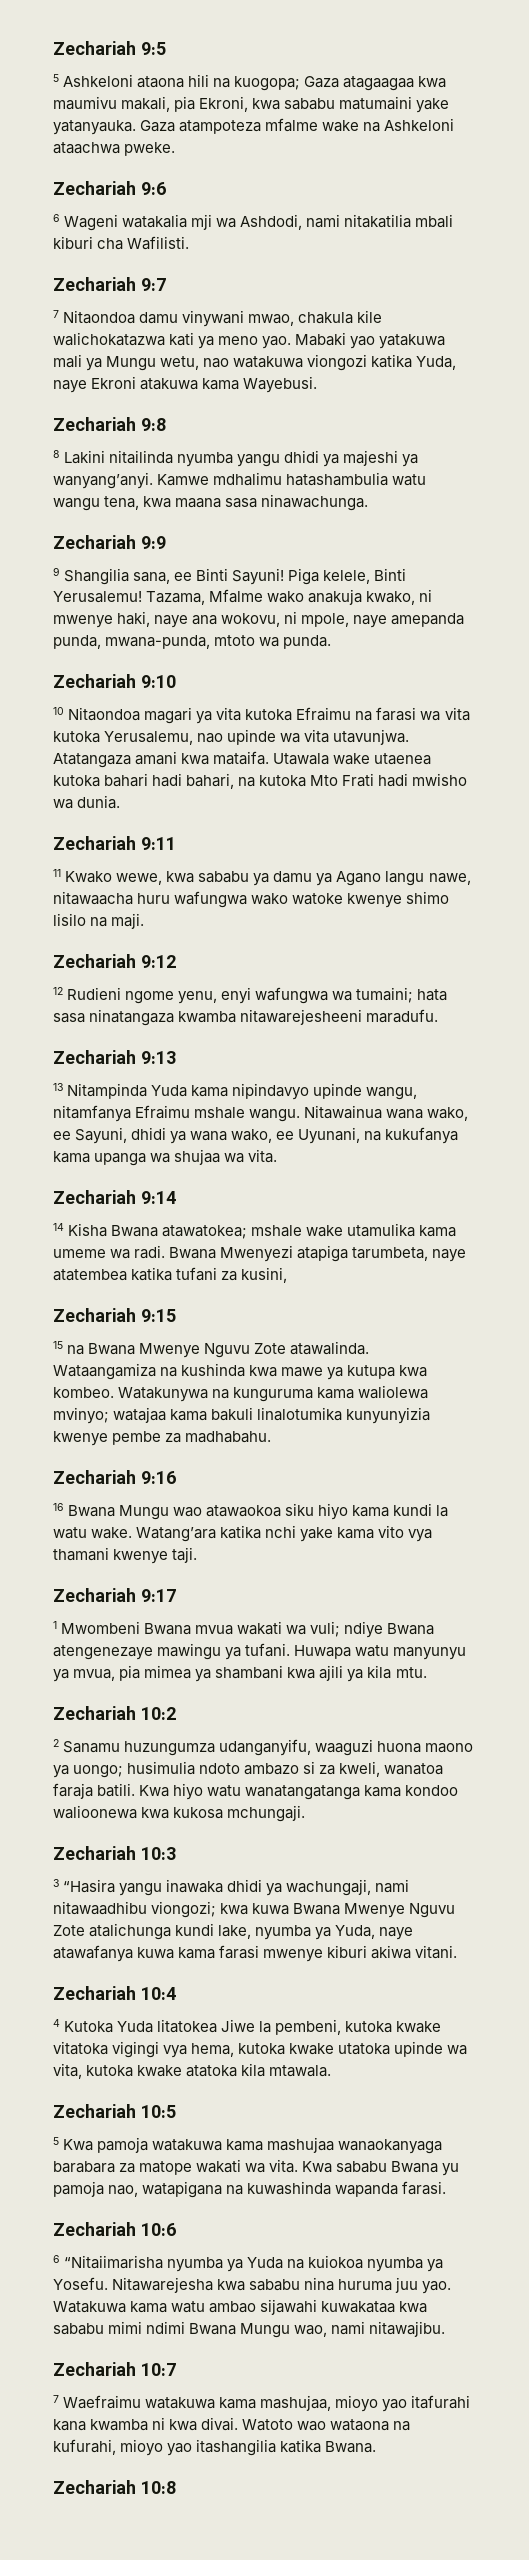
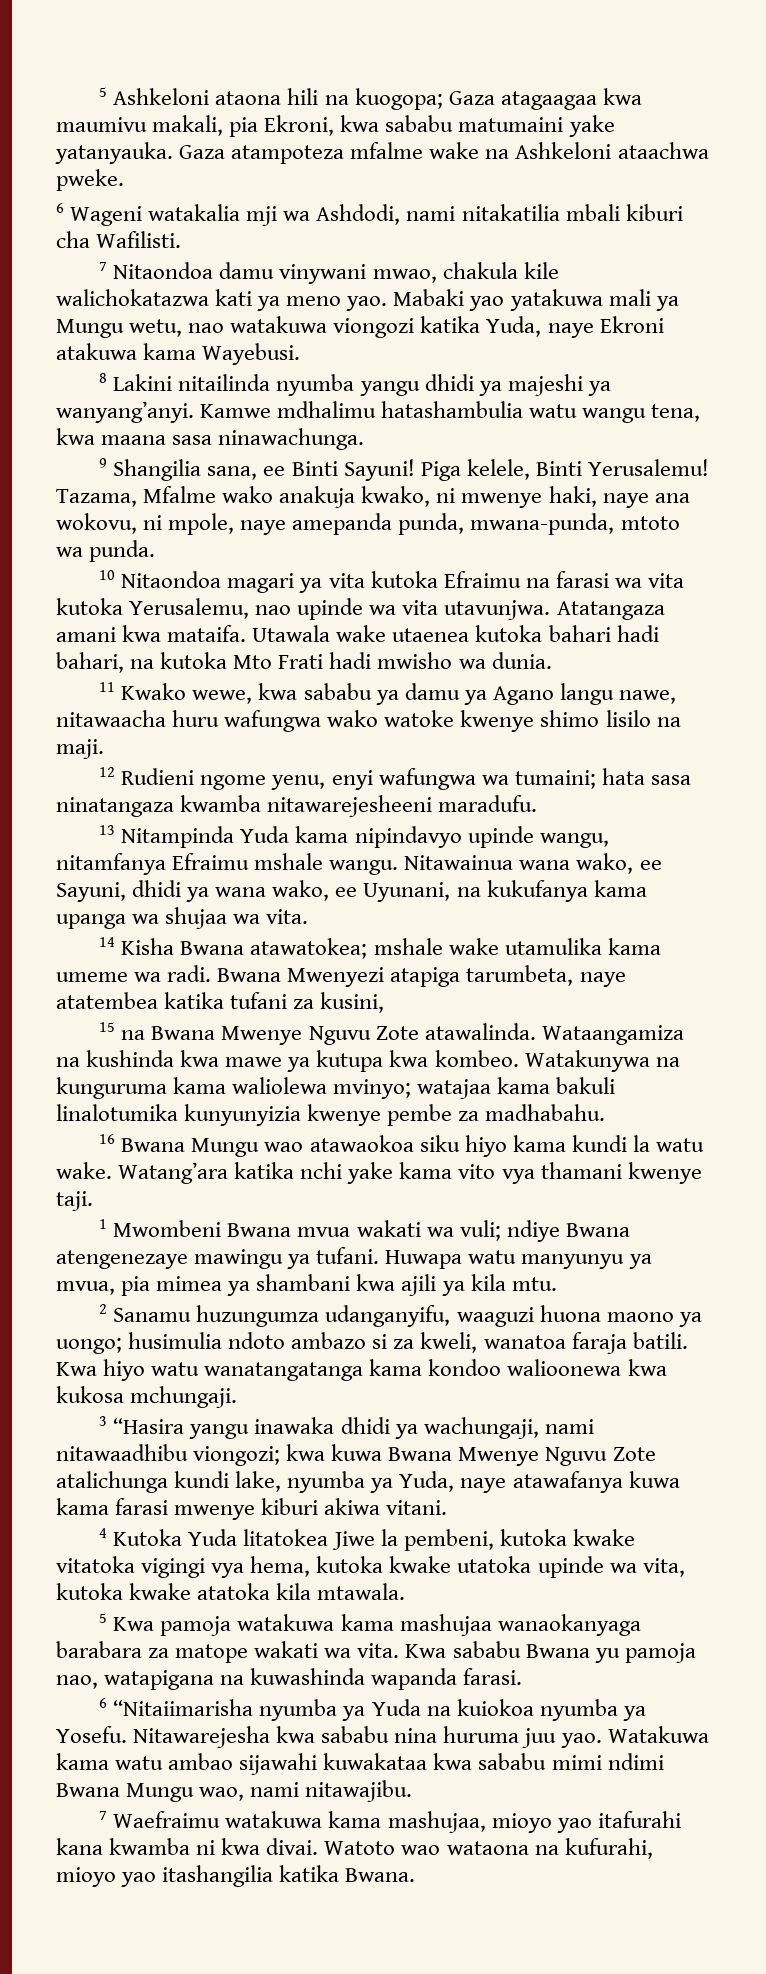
- Zechariah 9:5
- Zechariah 9:6
- Zechariah 9:7
- Zechariah 9:8
- Zechariah 9:9
- Zechariah 9:10
- Zechariah 9:11
- Zechariah 9:12
- Zechariah 9:13
- Zechariah 9:14
- Zechariah 9:15
- Zechariah 9:16
- Zechariah 9:17
- Zechariah 10:2
- Zechariah 10:3
- Zechariah 10:4
- Zechariah 10:5
- Zechariah 10:6
- Zechariah 10:7
- Zechariah 10:8

